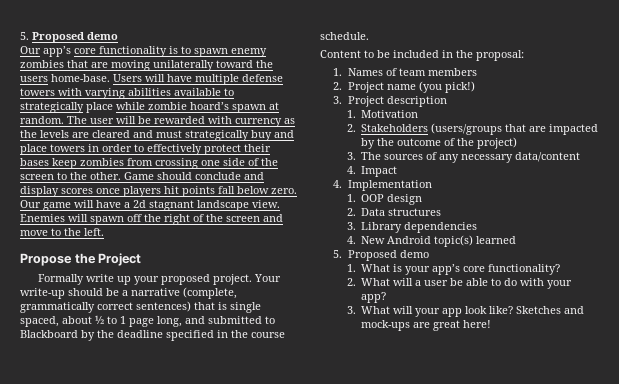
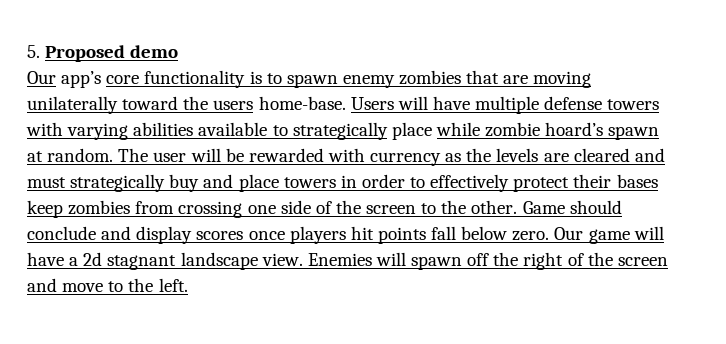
- Propose the Project
- Formally write up your proposed project. Your write-up should be a narrative (complete, grammatically correct sentences) that is single spaced, about ½ to 1 page long, and submitted to Blackboard by the deadline specified in the course schedule.
- Content to be included in the proposal:
- 1. Names of team members
- 2. Project name (you pick!)
- 3. Project description
- 1. Motivation
- 2. Stakeholders (users/groups that are impacted by the outcome of the project)
- 3. The sources of any necessary data/content
- 4. Impact
- 4. Implementation
- 1. OOP design
- 2. Data structures
- 3. Library dependencies
- 4. New Android topic(s) learned
- 5. Proposed demo
- 1. What is your app’s core functionality?
- 2. What will a user be able to do with your app?
- 3. What will your app look like? Sketches and mock-ups are great here!

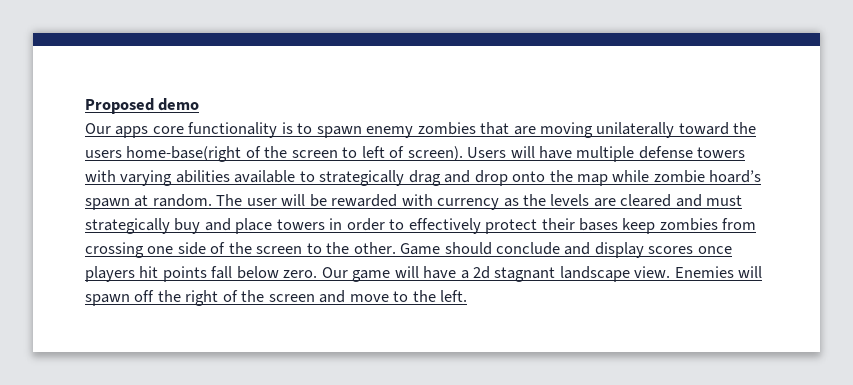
- 5. Proposed demo
+ Proposed demo
- Our app’s core functionality is to spawn enemy zombies that are moving unilaterally toward the users home-base.
+ Our apps core functionality is to spawn enemy zombies that are moving unilaterally toward the users home-base(right of the screen to left of screen).
- Users will have multiple defense towers with varying abilities available to strategically place while zombie hoard’s spawn at random.
+ Users will have multiple defense towers with varying abilities available to strategically drag and drop onto the map while zombie hoard’s spawn at random.

